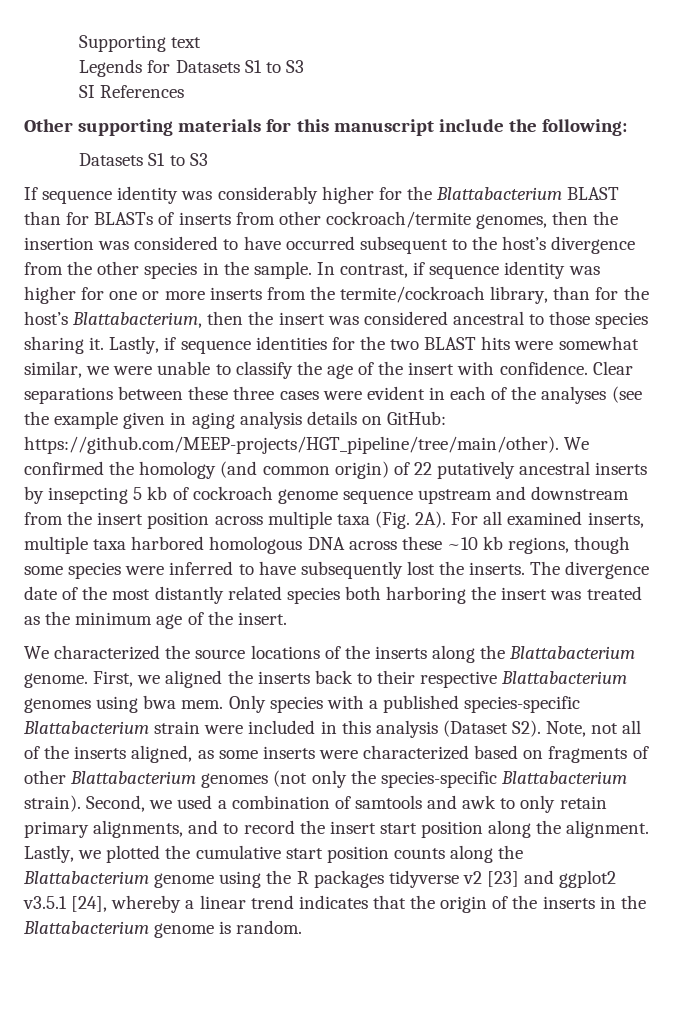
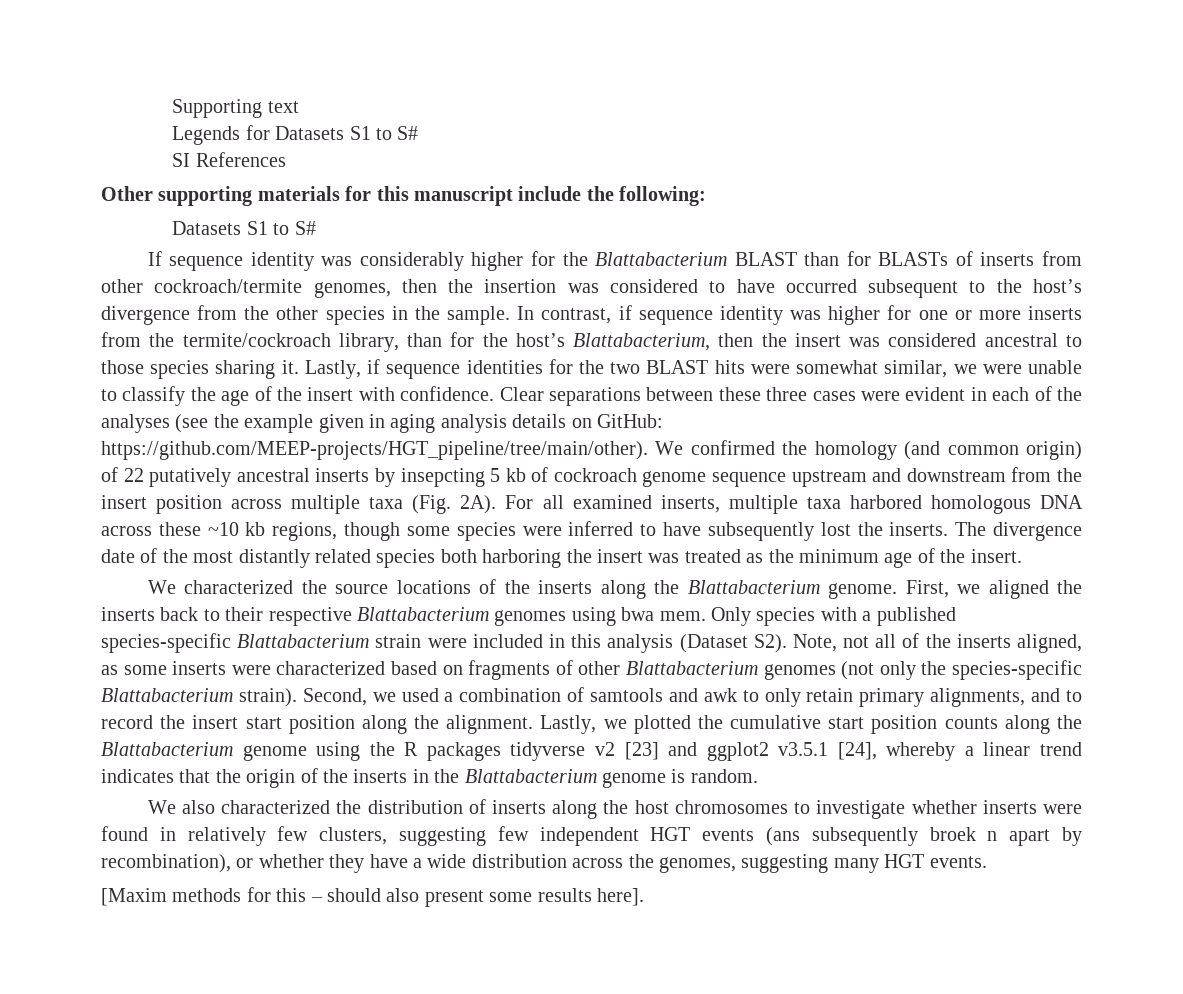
- Legends for Datasets S1 to S3
+ Legends for Datasets S1 to S#
  Other supporting materials for this manuscript include the following:
- Datasets S1 to S3
+ Datasets S1 to S#
+ We also characterized the distribution of inserts along the host chromosomes to investigate whether inserts were found in relatively few clusters, suggesting few independent HGT events (ans subsequently broek n apart by recombination), or whether they have a wide distribution across the genomes, suggesting many HGT events.
+ [Maxim methods for this – should also present some results here].

